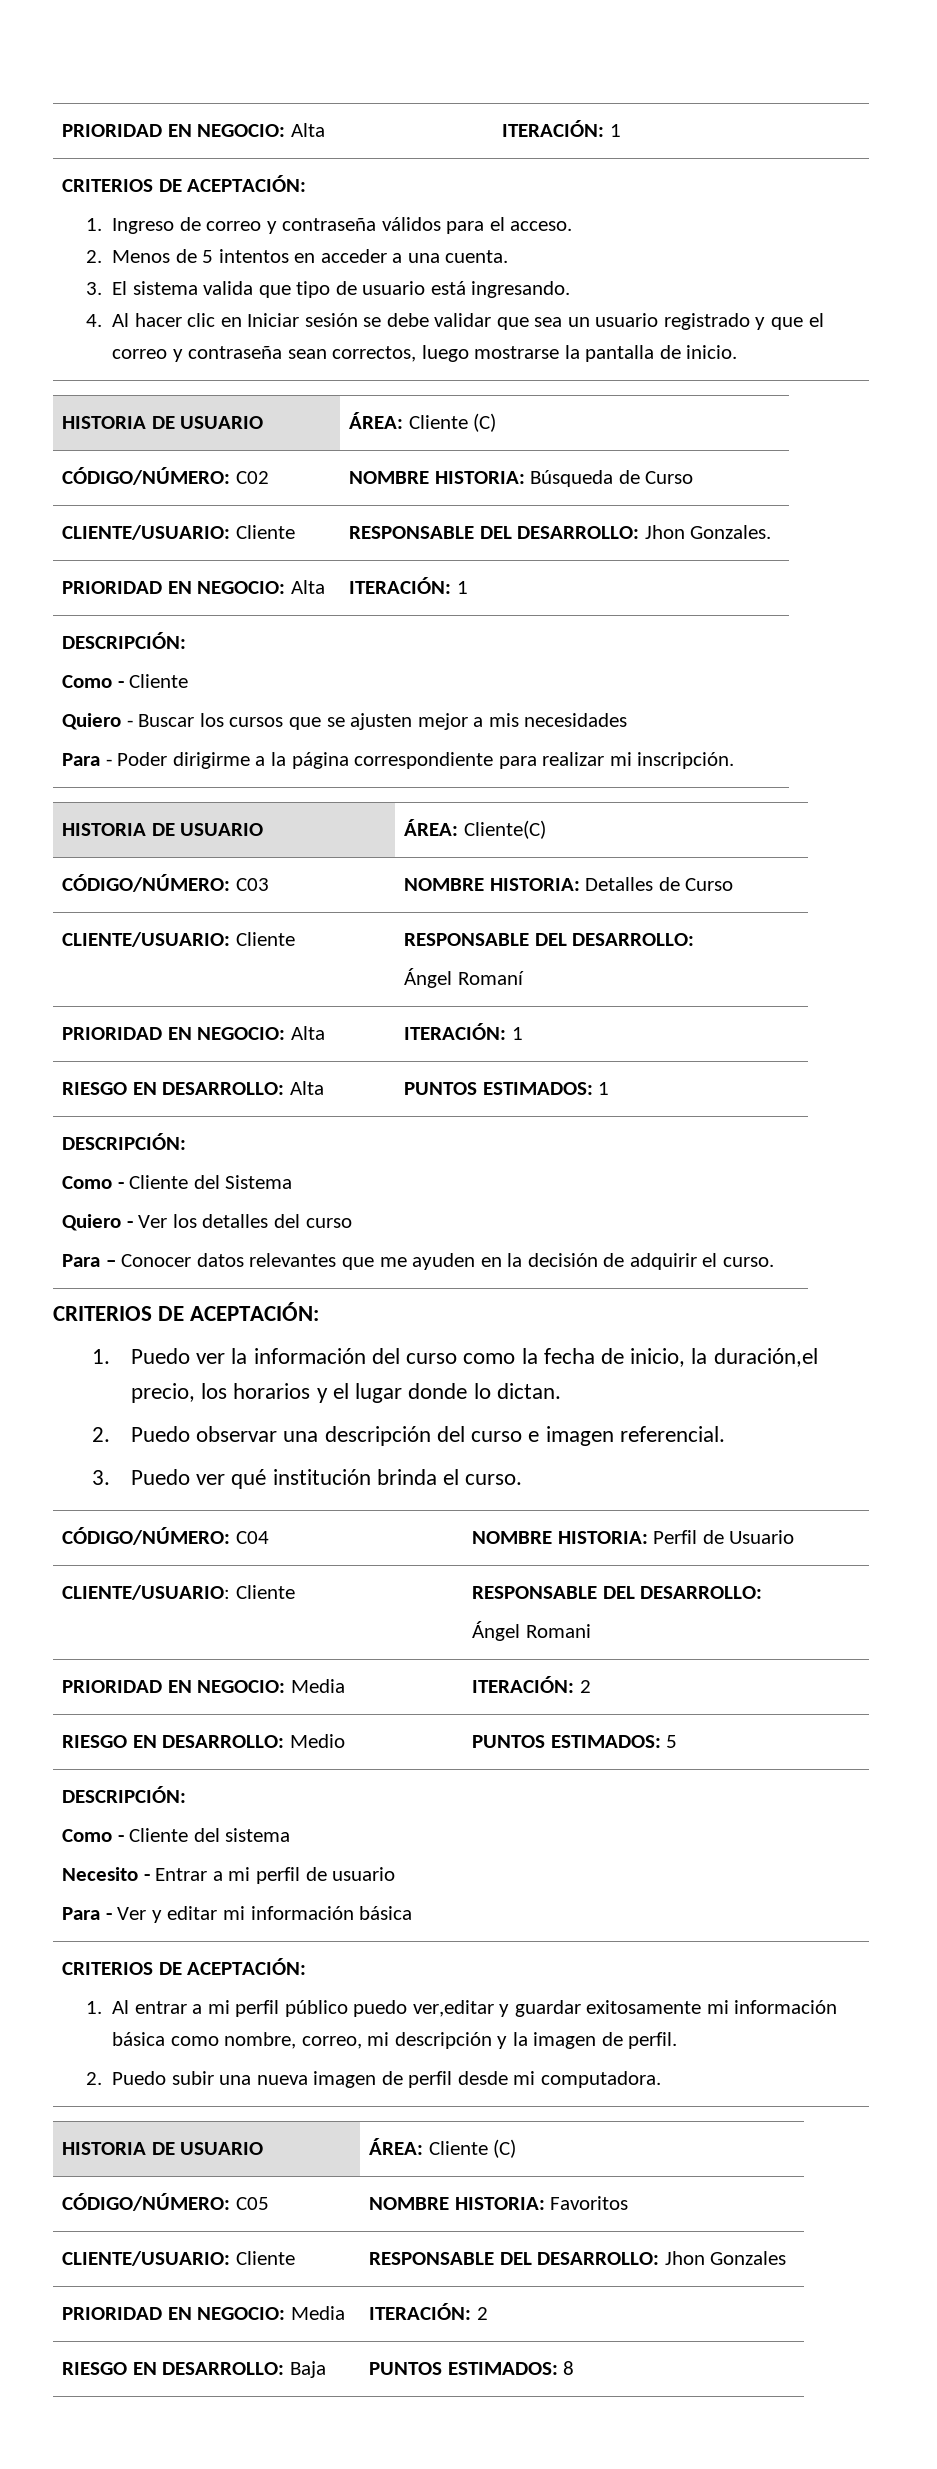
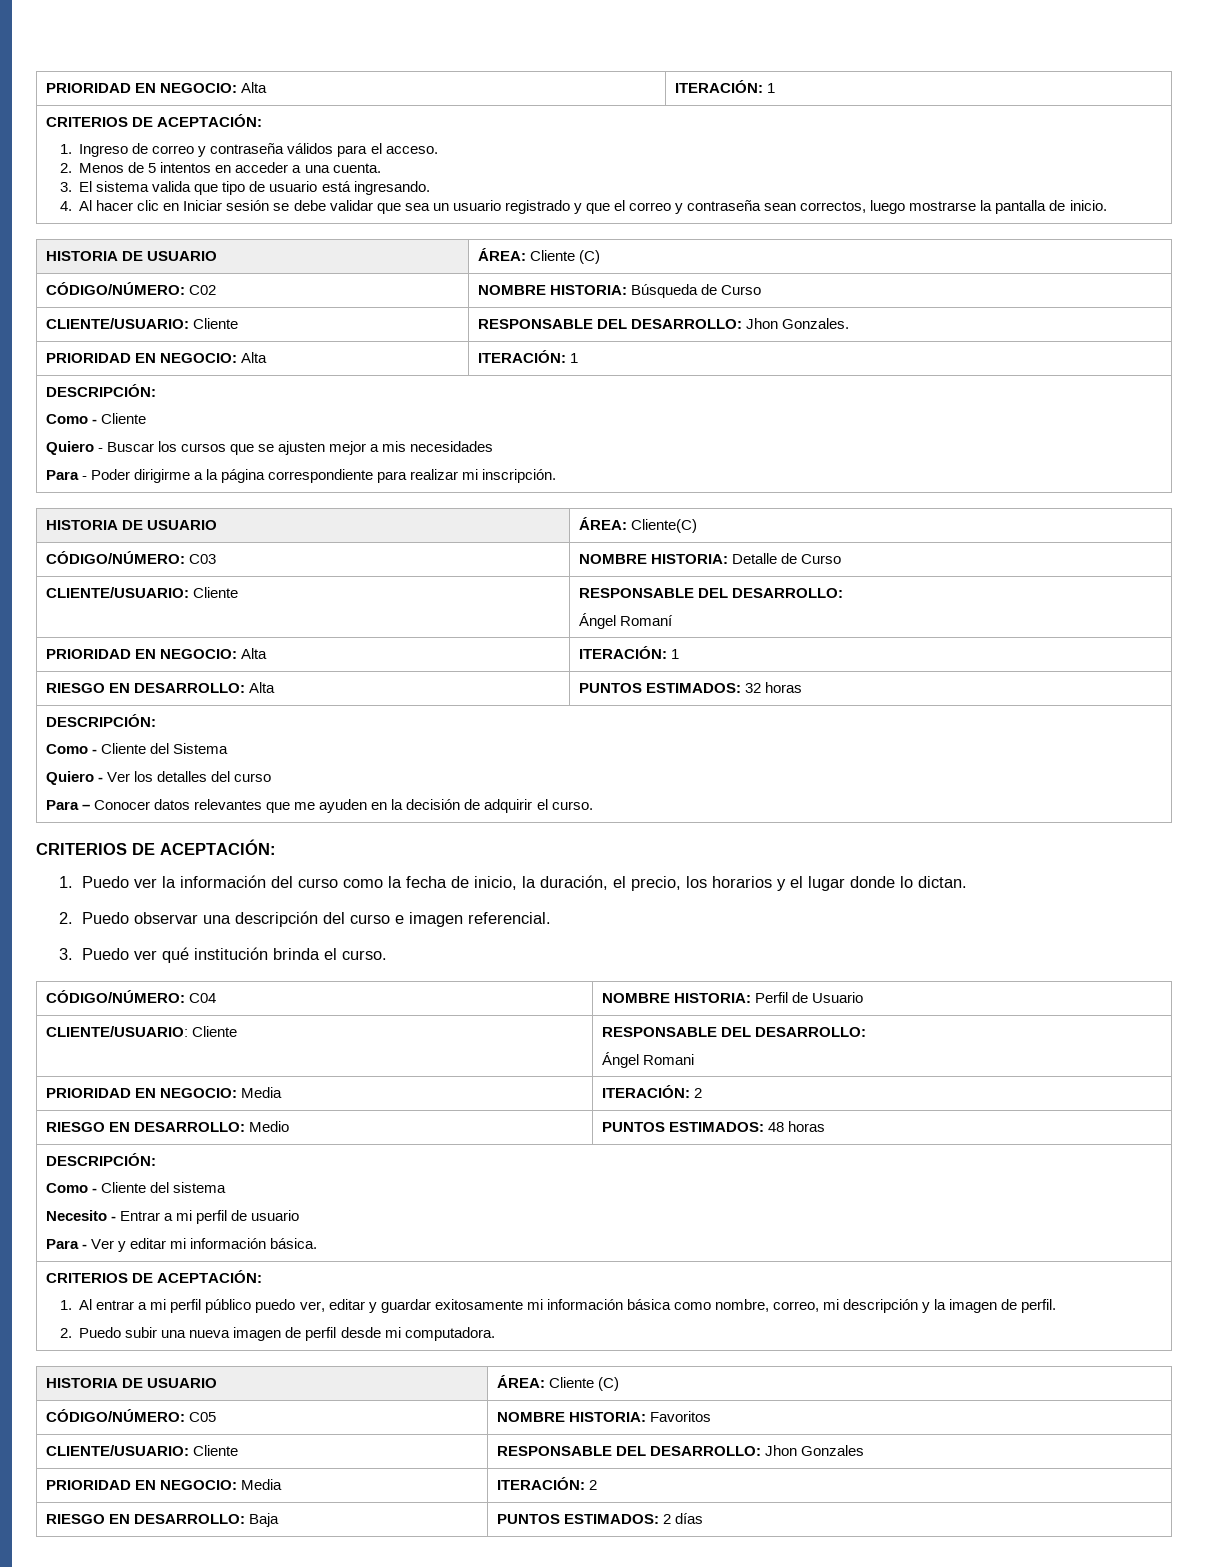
- CÓDIGO/NÚMERO: C03 | NOMBRE HISTORIA: Detalles de Curso
+ CÓDIGO/NÚMERO: C03 | NOMBRE HISTORIA: Detalle de Curso
- RIESGO EN DESARROLLO: Alta | PUNTOS ESTIMADOS: 1
+ RIESGO EN DESARROLLO: Alta | PUNTOS ESTIMADOS: 32 horas
- 1. Puedo ver la información del curso como la fecha de inicio, la duración,el precio, los horarios y el lugar donde lo dictan.
+ 1. Puedo ver la información del curso como la fecha de inicio, la duración, el precio, los horarios y el lugar donde lo dictan.
- RIESGO EN DESARROLLO: Medio | PUNTOS ESTIMADOS: 5
+ RIESGO EN DESARROLLO: Medio | PUNTOS ESTIMADOS: 48 horas
  DESCRIPCIÓN:
  Como - Cliente del sistema
  Necesito - Entrar a mi perfil de usuario
- Para - Ver y editar mi información básica
+ Para - Ver y editar mi información básica.
  CRITERIOS DE ACEPTACIÓN:
- 1. Al entrar a mi perfil público puedo ver,editar y guardar exitosamente mi información básica como nombre, correo, mi descripción y la imagen de perfil.
+ 1. Al entrar a mi perfil público puedo ver, editar y guardar exitosamente mi información básica como nombre, correo, mi descripción y la imagen de perfil.
- RIESGO EN DESARROLLO: Baja | PUNTOS ESTIMADOS: 8
+ RIESGO EN DESARROLLO: Baja | PUNTOS ESTIMADOS: 2 días

